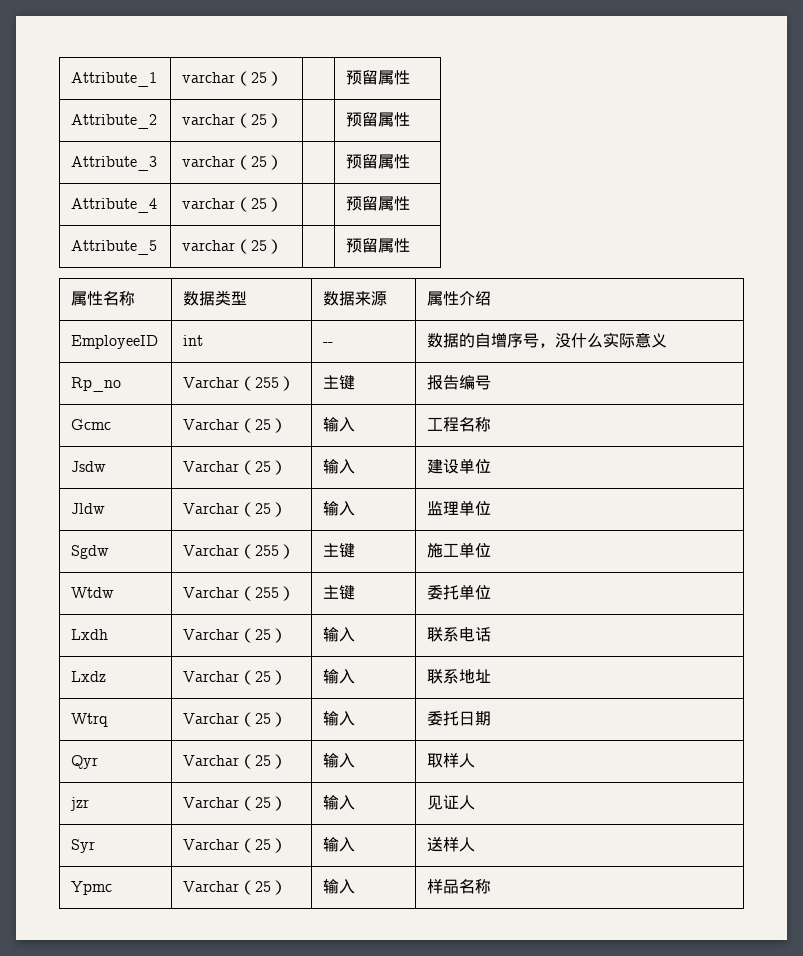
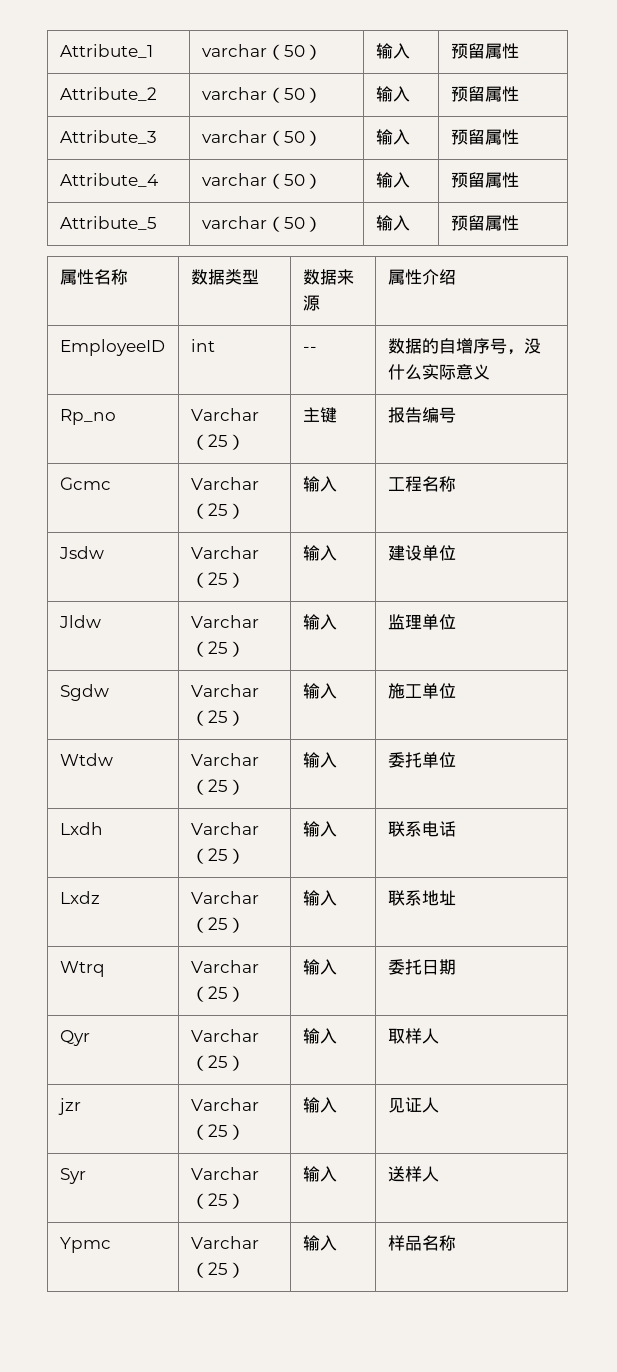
- Attribute_1 | varchar（25） | | 预留属性
+ Attribute_1 | varchar（50） | 输入 | 预留属性
- Attribute_2 | varchar（25） | | 预留属性
+ Attribute_2 | varchar（50） | 输入 | 预留属性
- Attribute_3 | varchar（25） | | 预留属性
+ Attribute_3 | varchar（50） | 输入 | 预留属性
- Attribute_4 | varchar（25） | | 预留属性
+ Attribute_4 | varchar（50） | 输入 | 预留属性
- Attribute_5 | varchar（25） | | 预留属性
+ Attribute_5 | varchar（50） | 输入 | 预留属性
- Rp_no | Varchar（255） | 主键 | 报告编号
+ Rp_no | Varchar（25） | 主键 | 报告编号
- Sgdw | Varchar（255） | 主键 | 施工单位
+ Sgdw | Varchar（25） | 输入 | 施工单位
- Wtdw | Varchar（255） | 主键 | 委托单位
+ Wtdw | Varchar（25） | 输入 | 委托单位

